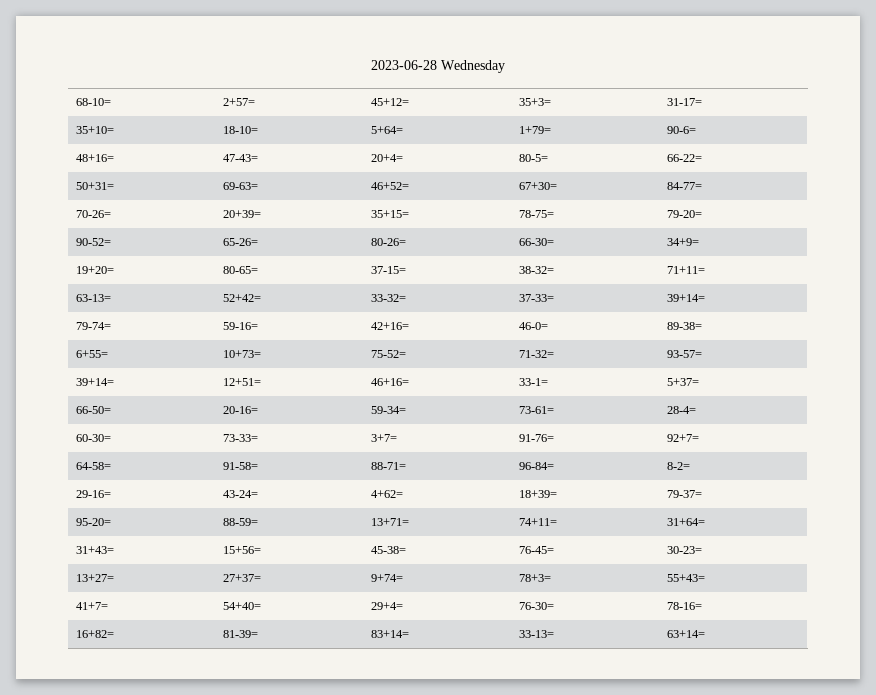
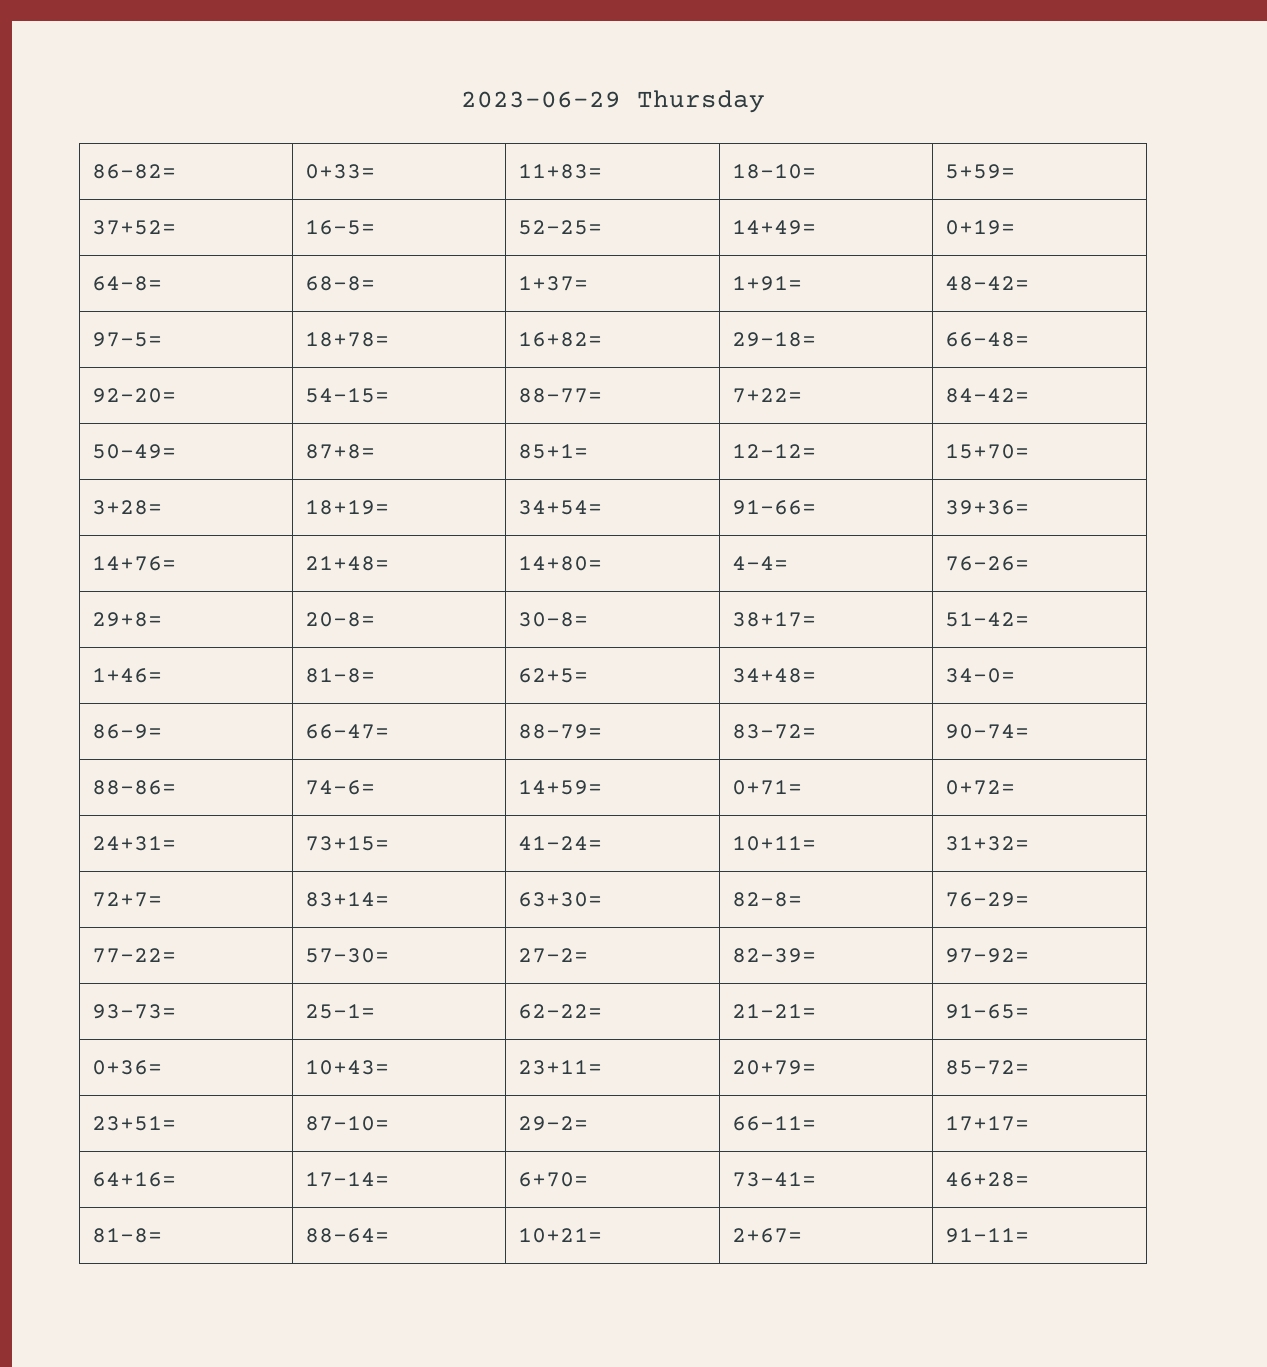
- 2023-06-28 Wednesday
- 68-10= | 2+57= | 45+12= | 35+3= | 31-17=
- 35+10= | 18-10= | 5+64= | 1+79= | 90-6=
- 48+16= | 47-43= | 20+4= | 80-5= | 66-22=
- 50+31= | 69-63= | 46+52= | 67+30= | 84-77=
- 70-26= | 20+39= | 35+15= | 78-75= | 79-20=
- 90-52= | 65-26= | 80-26= | 66-30= | 34+9=
- 19+20= | 80-65= | 37-15= | 38-32= | 71+11=
- 63-13= | 52+42= | 33-32= | 37-33= | 39+14=
- 79-74= | 59-16= | 42+16= | 46-0= | 89-38=
- 6+55= | 10+73= | 75-52= | 71-32= | 93-57=
- 39+14= | 12+51= | 46+16= | 33-1= | 5+37=
- 66-50= | 20-16= | 59-34= | 73-61= | 28-4=
- 60-30= | 73-33= | 3+7= | 91-76= | 92+7=
- 64-58= | 91-58= | 88-71= | 96-84= | 8-2=
- 29-16= | 43-24= | 4+62= | 18+39= | 79-37=
- 95-20= | 88-59= | 13+71= | 74+11= | 31+64=
- 31+43= | 15+56= | 45-38= | 76-45= | 30-23=
- 13+27= | 27+37= | 9+74= | 78+3= | 55+43=
- 41+7= | 54+40= | 29+4= | 76-30= | 78-16=
- 16+82= | 81-39= | 83+14= | 33-13= | 63+14=
+ 2023-06-29 Thursday
+ 86-82= | 0+33= | 11+83= | 18-10= | 5+59=
+ 37+52= | 16-5= | 52-25= | 14+49= | 0+19=
+ 64-8= | 68-8= | 1+37= | 1+91= | 48-42=
+ 97-5= | 18+78= | 16+82= | 29-18= | 66-48=
+ 92-20= | 54-15= | 88-77= | 7+22= | 84-42=
+ 50-49= | 87+8= | 85+1= | 12-12= | 15+70=
+ 3+28= | 18+19= | 34+54= | 91-66= | 39+36=
+ 14+76= | 21+48= | 14+80= | 4-4= | 76-26=
+ 29+8= | 20-8= | 30-8= | 38+17= | 51-42=
+ 1+46= | 81-8= | 62+5= | 34+48= | 34-0=
+ 86-9= | 66-47= | 88-79= | 83-72= | 90-74=
+ 88-86= | 74-6= | 14+59= | 0+71= | 0+72=
+ 24+31= | 73+15= | 41-24= | 10+11= | 31+32=
+ 72+7= | 83+14= | 63+30= | 82-8= | 76-29=
+ 77-22= | 57-30= | 27-2= | 82-39= | 97-92=
+ 93-73= | 25-1= | 62-22= | 21-21= | 91-65=
+ 0+36= | 10+43= | 23+11= | 20+79= | 85-72=
+ 23+51= | 87-10= | 29-2= | 66-11= | 17+17=
+ 64+16= | 17-14= | 6+70= | 73-41= | 46+28=
+ 81-8= | 88-64= | 10+21= | 2+67= | 91-11=

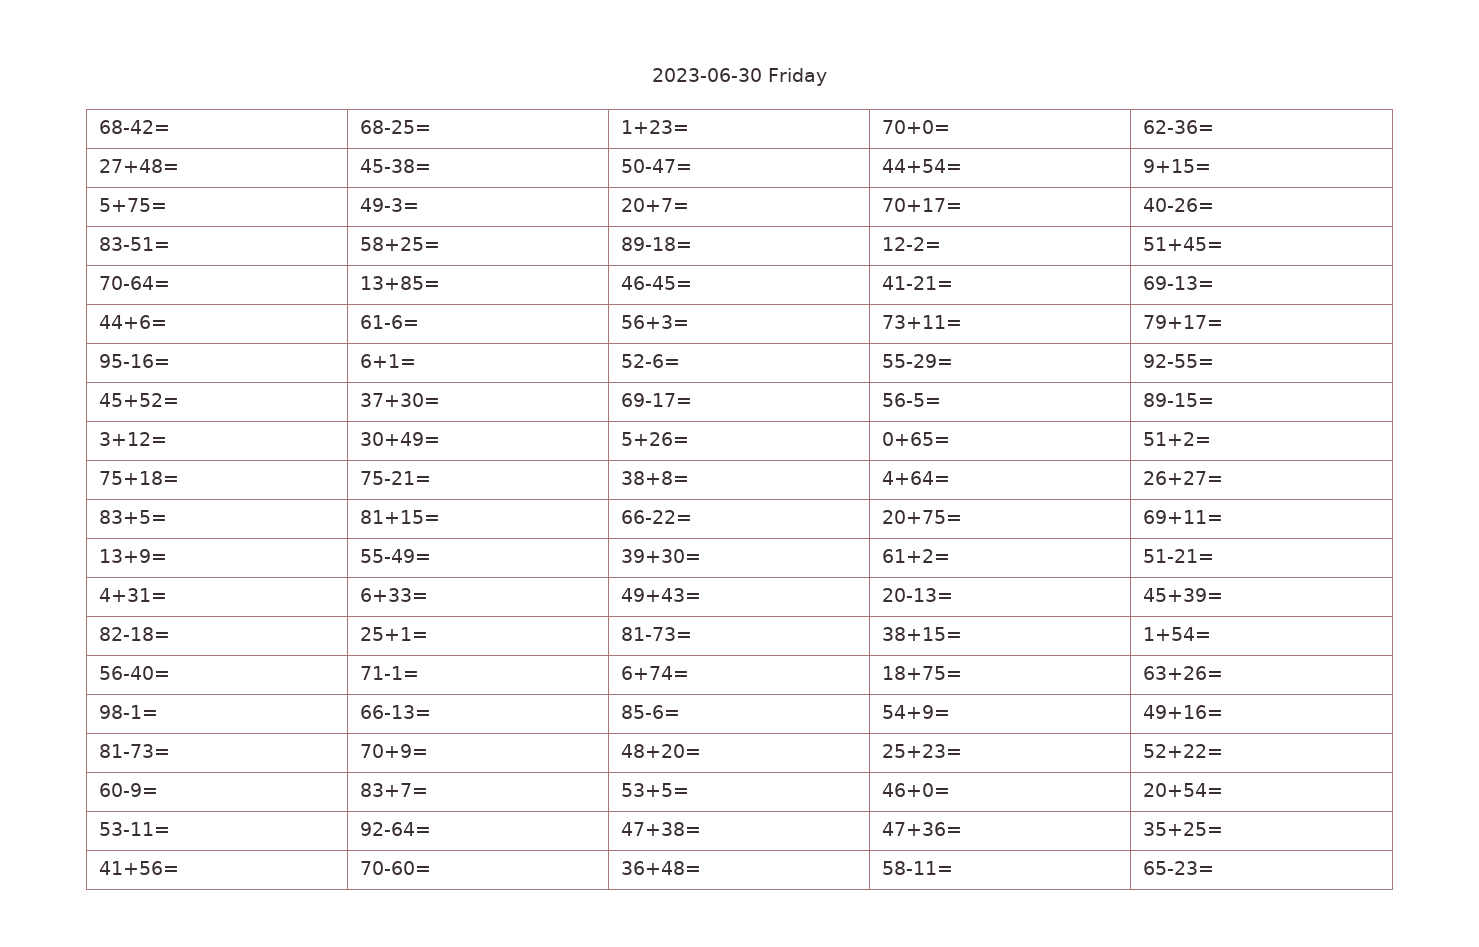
- 2023-06-29 Thursday
- 86-82= | 0+33= | 11+83= | 18-10= | 5+59=
- 37+52= | 16-5= | 52-25= | 14+49= | 0+19=
- 64-8= | 68-8= | 1+37= | 1+91= | 48-42=
- 97-5= | 18+78= | 16+82= | 29-18= | 66-48=
- 92-20= | 54-15= | 88-77= | 7+22= | 84-42=
- 50-49= | 87+8= | 85+1= | 12-12= | 15+70=
- 3+28= | 18+19= | 34+54= | 91-66= | 39+36=
- 14+76= | 21+48= | 14+80= | 4-4= | 76-26=
- 29+8= | 20-8= | 30-8= | 38+17= | 51-42=
- 1+46= | 81-8= | 62+5= | 34+48= | 34-0=
- 86-9= | 66-47= | 88-79= | 83-72= | 90-74=
- 88-86= | 74-6= | 14+59= | 0+71= | 0+72=
- 24+31= | 73+15= | 41-24= | 10+11= | 31+32=
- 72+7= | 83+14= | 63+30= | 82-8= | 76-29=
- 77-22= | 57-30= | 27-2= | 82-39= | 97-92=
- 93-73= | 25-1= | 62-22= | 21-21= | 91-65=
- 0+36= | 10+43= | 23+11= | 20+79= | 85-72=
- 23+51= | 87-10= | 29-2= | 66-11= | 17+17=
- 64+16= | 17-14= | 6+70= | 73-41= | 46+28=
- 81-8= | 88-64= | 10+21= | 2+67= | 91-11=
+ 2023-06-30 Friday
+ 68-42= | 68-25= | 1+23= | 70+0= | 62-36=
+ 27+48= | 45-38= | 50-47= | 44+54= | 9+15=
+ 5+75= | 49-3= | 20+7= | 70+17= | 40-26=
+ 83-51= | 58+25= | 89-18= | 12-2= | 51+45=
+ 70-64= | 13+85= | 46-45= | 41-21= | 69-13=
+ 44+6= | 61-6= | 56+3= | 73+11= | 79+17=
+ 95-16= | 6+1= | 52-6= | 55-29= | 92-55=
+ 45+52= | 37+30= | 69-17= | 56-5= | 89-15=
+ 3+12= | 30+49= | 5+26= | 0+65= | 51+2=
+ 75+18= | 75-21= | 38+8= | 4+64= | 26+27=
+ 83+5= | 81+15= | 66-22= | 20+75= | 69+11=
+ 13+9= | 55-49= | 39+30= | 61+2= | 51-21=
+ 4+31= | 6+33= | 49+43= | 20-13= | 45+39=
+ 82-18= | 25+1= | 81-73= | 38+15= | 1+54=
+ 56-40= | 71-1= | 6+74= | 18+75= | 63+26=
+ 98-1= | 66-13= | 85-6= | 54+9= | 49+16=
+ 81-73= | 70+9= | 48+20= | 25+23= | 52+22=
+ 60-9= | 83+7= | 53+5= | 46+0= | 20+54=
+ 53-11= | 92-64= | 47+38= | 47+36= | 35+25=
+ 41+56= | 70-60= | 36+48= | 58-11= | 65-23=

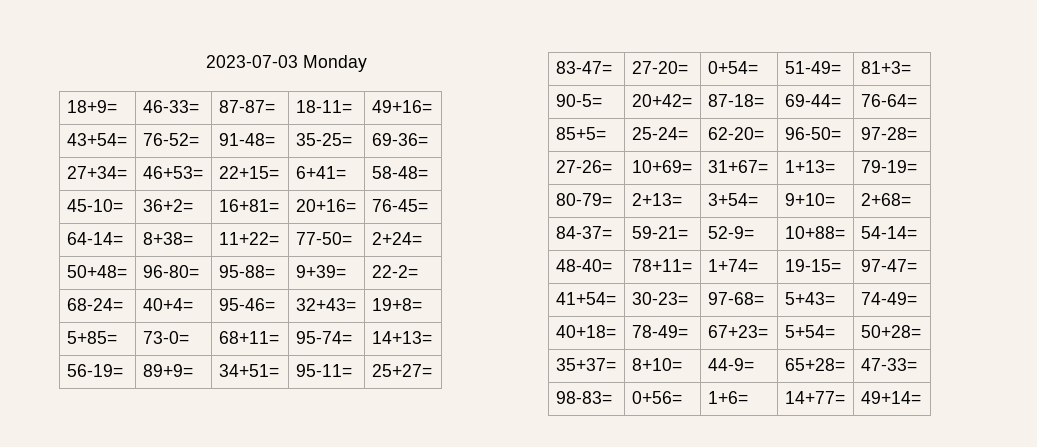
- 2023-06-30 Friday
- 68-42= | 68-25= | 1+23= | 70+0= | 62-36=
- 27+48= | 45-38= | 50-47= | 44+54= | 9+15=
- 5+75= | 49-3= | 20+7= | 70+17= | 40-26=
- 83-51= | 58+25= | 89-18= | 12-2= | 51+45=
- 70-64= | 13+85= | 46-45= | 41-21= | 69-13=
- 44+6= | 61-6= | 56+3= | 73+11= | 79+17=
- 95-16= | 6+1= | 52-6= | 55-29= | 92-55=
- 45+52= | 37+30= | 69-17= | 56-5= | 89-15=
- 3+12= | 30+49= | 5+26= | 0+65= | 51+2=
- 75+18= | 75-21= | 38+8= | 4+64= | 26+27=
- 83+5= | 81+15= | 66-22= | 20+75= | 69+11=
- 13+9= | 55-49= | 39+30= | 61+2= | 51-21=
- 4+31= | 6+33= | 49+43= | 20-13= | 45+39=
- 82-18= | 25+1= | 81-73= | 38+15= | 1+54=
- 56-40= | 71-1= | 6+74= | 18+75= | 63+26=
- 98-1= | 66-13= | 85-6= | 54+9= | 49+16=
- 81-73= | 70+9= | 48+20= | 25+23= | 52+22=
- 60-9= | 83+7= | 53+5= | 46+0= | 20+54=
- 53-11= | 92-64= | 47+38= | 47+36= | 35+25=
- 41+56= | 70-60= | 36+48= | 58-11= | 65-23=
+ 2023-07-03 Monday
+ 18+9= | 46-33= | 87-87= | 18-11= | 49+16=
+ 43+54= | 76-52= | 91-48= | 35-25= | 69-36=
+ 27+34= | 46+53= | 22+15= | 6+41= | 58-48=
+ 45-10= | 36+2= | 16+81= | 20+16= | 76-45=
+ 64-14= | 8+38= | 11+22= | 77-50= | 2+24=
+ 50+48= | 96-80= | 95-88= | 9+39= | 22-2=
+ 68-24= | 40+4= | 95-46= | 32+43= | 19+8=
+ 5+85= | 73-0= | 68+11= | 95-74= | 14+13=
+ 56-19= | 89+9= | 34+51= | 95-11= | 25+27=
+ 83-47= | 27-20= | 0+54= | 51-49= | 81+3=
+ 90-5= | 20+42= | 87-18= | 69-44= | 76-64=
+ 85+5= | 25-24= | 62-20= | 96-50= | 97-28=
+ 27-26= | 10+69= | 31+67= | 1+13= | 79-19=
+ 80-79= | 2+13= | 3+54= | 9+10= | 2+68=
+ 84-37= | 59-21= | 52-9= | 10+88= | 54-14=
+ 48-40= | 78+11= | 1+74= | 19-15= | 97-47=
+ 41+54= | 30-23= | 97-68= | 5+43= | 74-49=
+ 40+18= | 78-49= | 67+23= | 5+54= | 50+28=
+ 35+37= | 8+10= | 44-9= | 65+28= | 47-33=
+ 98-83= | 0+56= | 1+6= | 14+77= | 49+14=

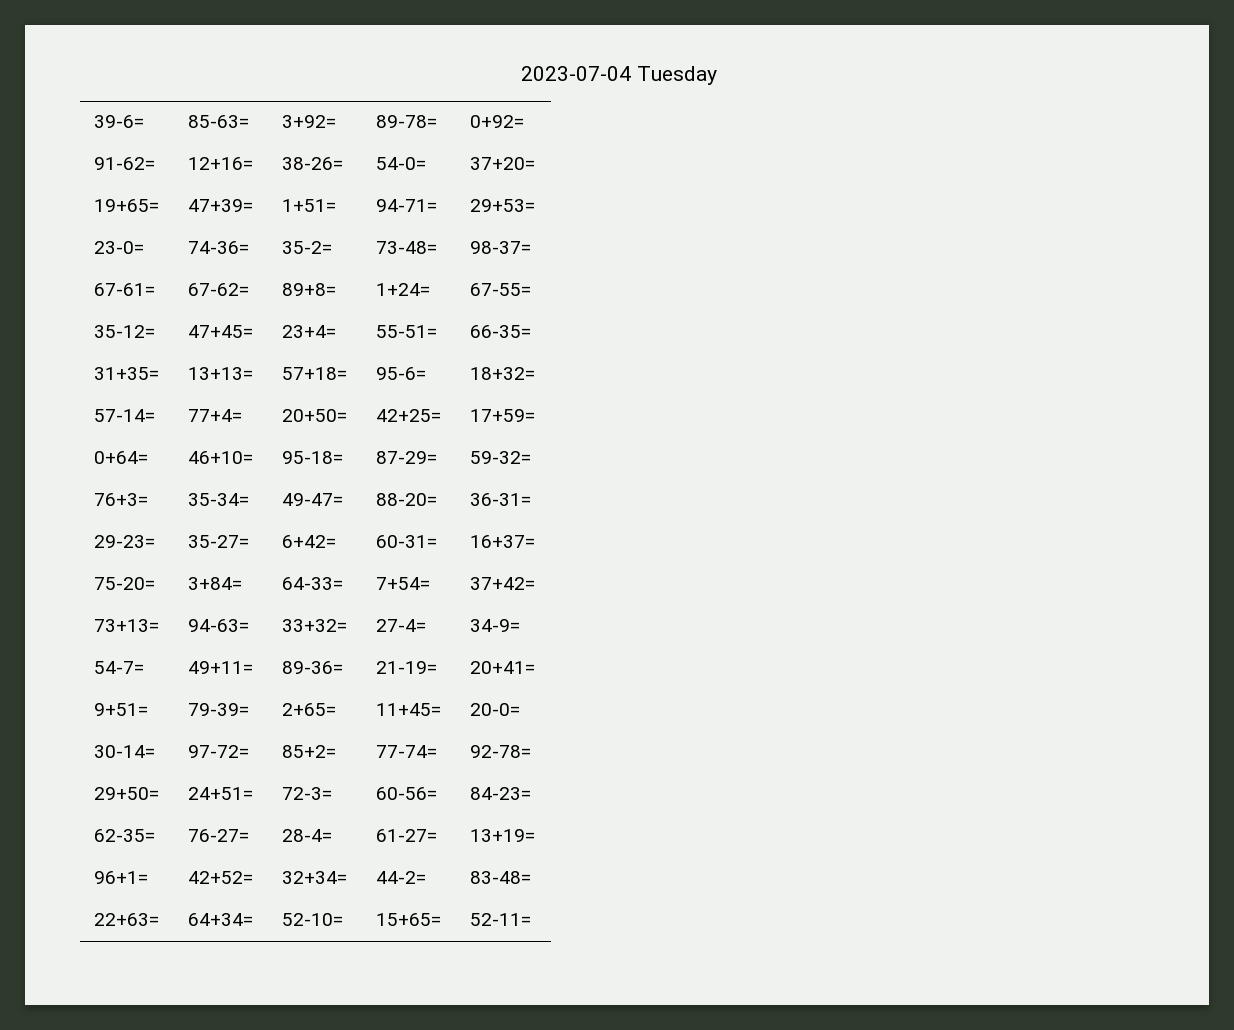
- 2023-07-03 Monday
- 18+9= | 46-33= | 87-87= | 18-11= | 49+16=
- 43+54= | 76-52= | 91-48= | 35-25= | 69-36=
- 27+34= | 46+53= | 22+15= | 6+41= | 58-48=
- 45-10= | 36+2= | 16+81= | 20+16= | 76-45=
- 64-14= | 8+38= | 11+22= | 77-50= | 2+24=
- 50+48= | 96-80= | 95-88= | 9+39= | 22-2=
- 68-24= | 40+4= | 95-46= | 32+43= | 19+8=
- 5+85= | 73-0= | 68+11= | 95-74= | 14+13=
- 56-19= | 89+9= | 34+51= | 95-11= | 25+27=
- 83-47= | 27-20= | 0+54= | 51-49= | 81+3=
- 90-5= | 20+42= | 87-18= | 69-44= | 76-64=
- 85+5= | 25-24= | 62-20= | 96-50= | 97-28=
- 27-26= | 10+69= | 31+67= | 1+13= | 79-19=
- 80-79= | 2+13= | 3+54= | 9+10= | 2+68=
- 84-37= | 59-21= | 52-9= | 10+88= | 54-14=
- 48-40= | 78+11= | 1+74= | 19-15= | 97-47=
- 41+54= | 30-23= | 97-68= | 5+43= | 74-49=
- 40+18= | 78-49= | 67+23= | 5+54= | 50+28=
- 35+37= | 8+10= | 44-9= | 65+28= | 47-33=
- 98-83= | 0+56= | 1+6= | 14+77= | 49+14=
+ 2023-07-04 Tuesday
+ 39-6= | 85-63= | 3+92= | 89-78= | 0+92=
+ 91-62= | 12+16= | 38-26= | 54-0= | 37+20=
+ 19+65= | 47+39= | 1+51= | 94-71= | 29+53=
+ 23-0= | 74-36= | 35-2= | 73-48= | 98-37=
+ 67-61= | 67-62= | 89+8= | 1+24= | 67-55=
+ 35-12= | 47+45= | 23+4= | 55-51= | 66-35=
+ 31+35= | 13+13= | 57+18= | 95-6= | 18+32=
+ 57-14= | 77+4= | 20+50= | 42+25= | 17+59=
+ 0+64= | 46+10= | 95-18= | 87-29= | 59-32=
+ 76+3= | 35-34= | 49-47= | 88-20= | 36-31=
+ 29-23= | 35-27= | 6+42= | 60-31= | 16+37=
+ 75-20= | 3+84= | 64-33= | 7+54= | 37+42=
+ 73+13= | 94-63= | 33+32= | 27-4= | 34-9=
+ 54-7= | 49+11= | 89-36= | 21-19= | 20+41=
+ 9+51= | 79-39= | 2+65= | 11+45= | 20-0=
+ 30-14= | 97-72= | 85+2= | 77-74= | 92-78=
+ 29+50= | 24+51= | 72-3= | 60-56= | 84-23=
+ 62-35= | 76-27= | 28-4= | 61-27= | 13+19=
+ 96+1= | 42+52= | 32+34= | 44-2= | 83-48=
+ 22+63= | 64+34= | 52-10= | 15+65= | 52-11=

